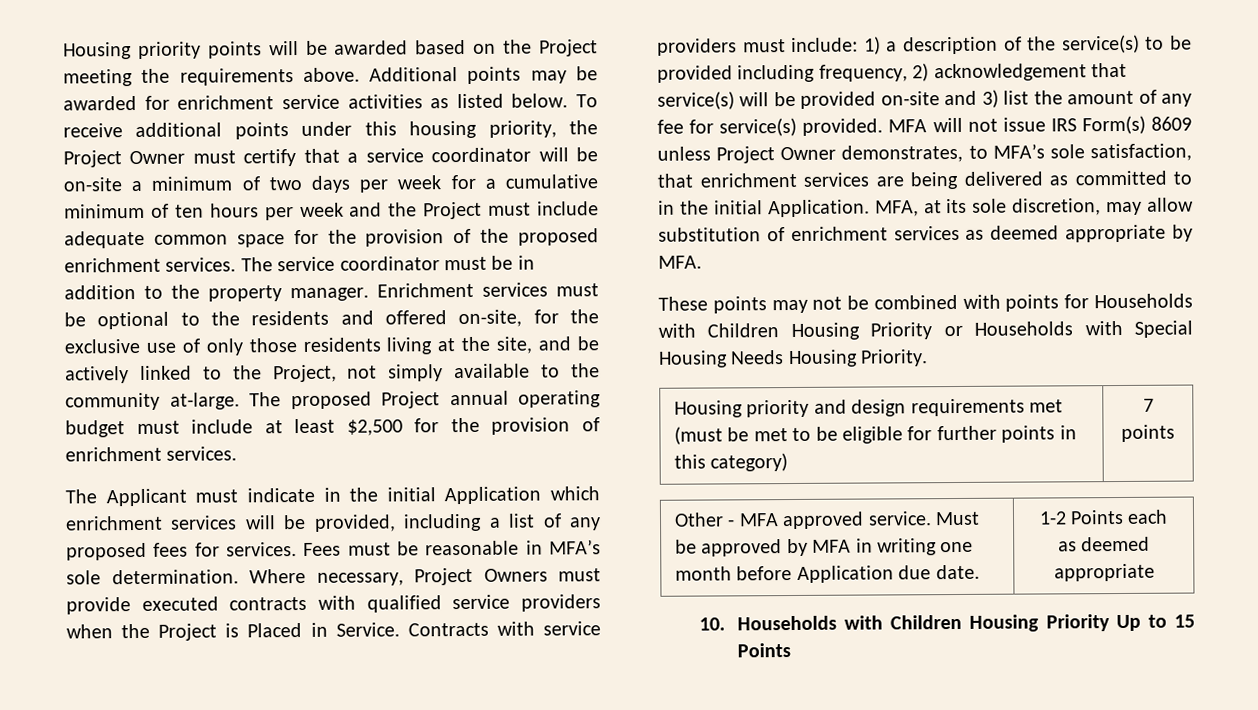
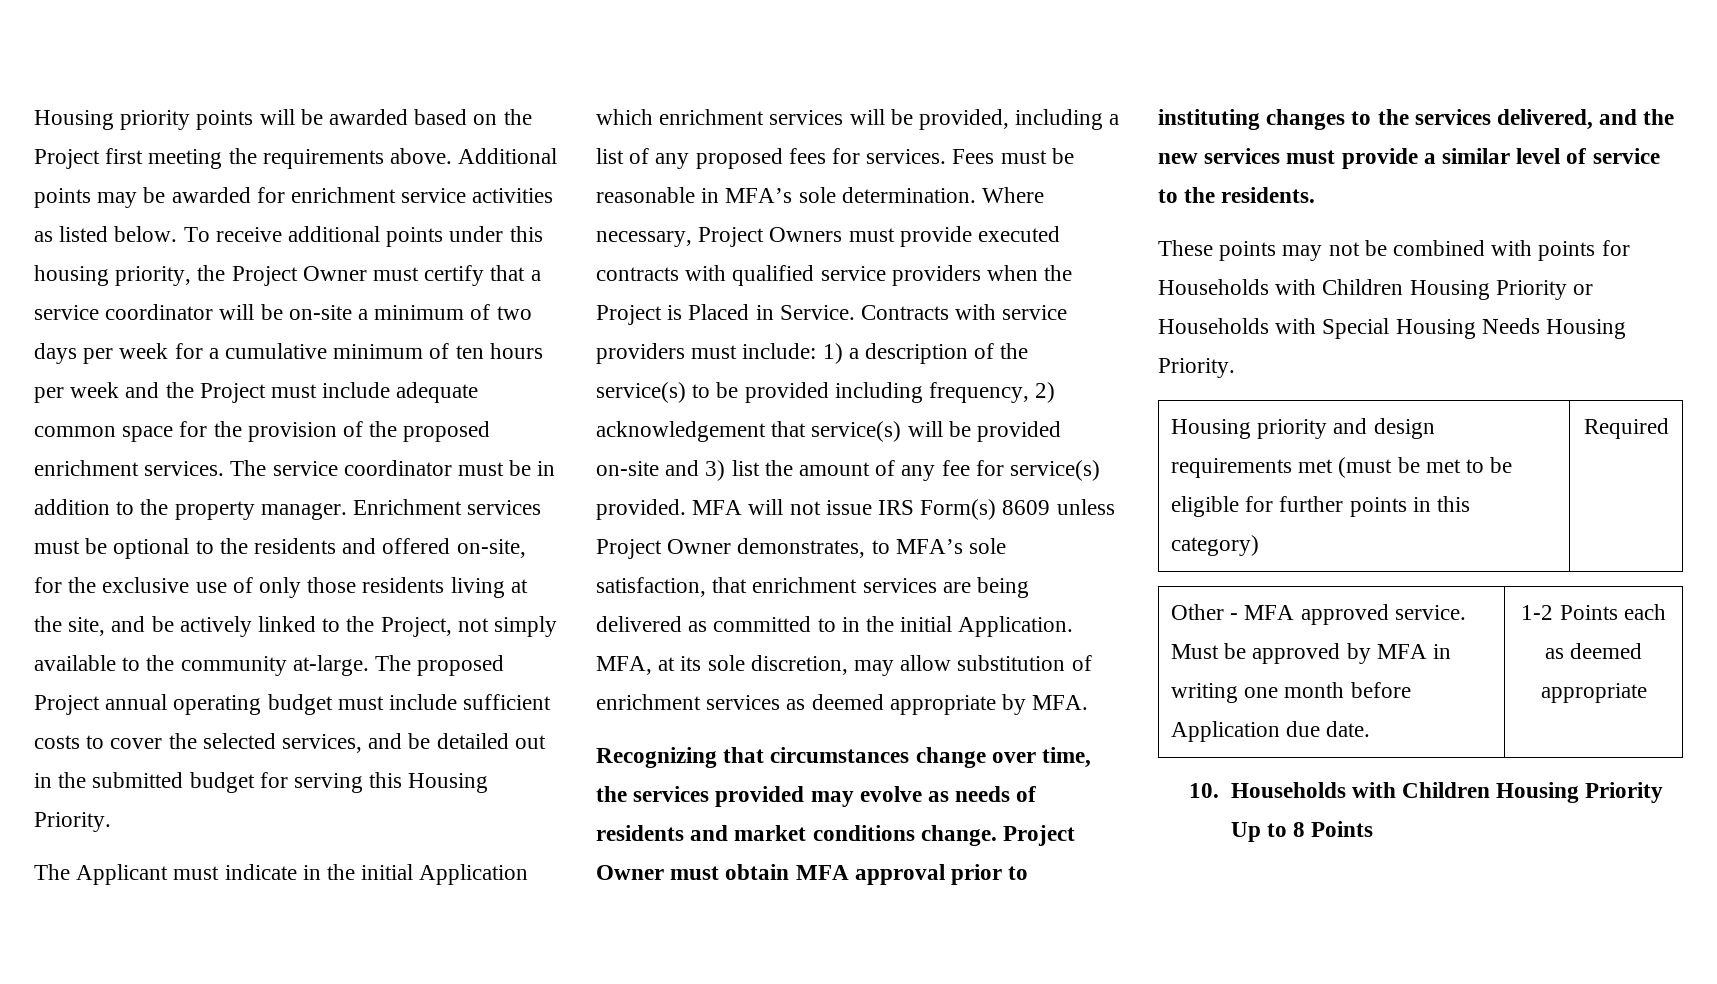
- Housing priority points will be awarded based on the Project meeting the requirements above.
+ Housing priority points will be awarded based on the Project first meeting the requirements above.
- The proposed Project annual operating budget must include at least $2,500 for the provision of enrichment services.
+ The proposed Project annual operating budget must include sufficient costs to cover the selected services, and be detailed out in the submitted budget for serving this Housing Priority.
+ Recognizing that circumstances change over time, the services provided may evolve as needs of residents and market conditions change. Project Owner must obtain MFA approval prior to instituting changes to the services delivered, and the new services must provide a similar level of service to the residents.
- Housing priority and design requirements met (must be met to be eligible for further points in this category) | 7 points
+ Housing priority and design requirements met (must be met to be eligible for further points in this category) | Required
- 10. Households with Children Housing Priority Up to 15 Points
+ 10. Households with Children Housing Priority Up to 8 Points

